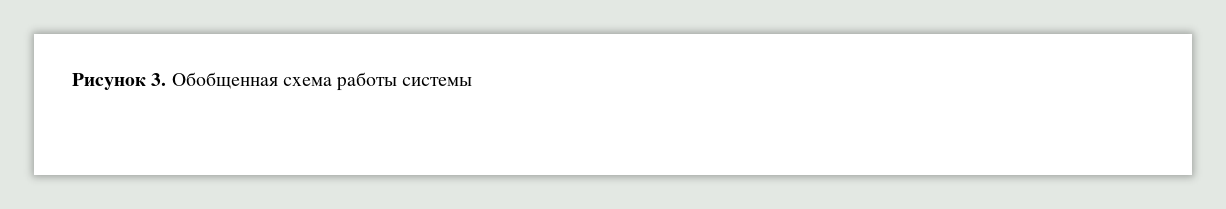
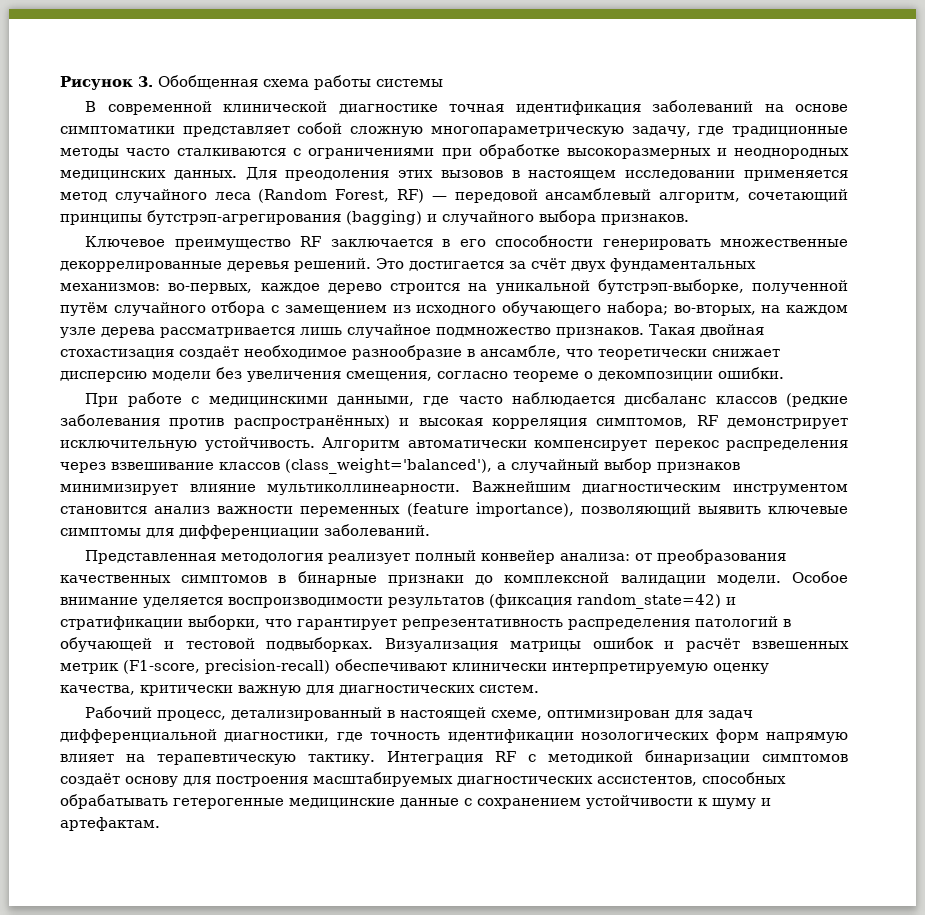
+ В современной клинической диагностике точная идентификация заболеваний на основе симптоматики представляет собой сложную многопараметрическую задачу, где традиционные методы часто сталкиваются с ограничениями при обработке высокоразмерных и неоднородных медицинских данных. Для преодоления этих вызовов в настоящем исследовании применяется метод случайного леса (Random Forest, RF) — передовой ансамблевый алгоритм, сочетающий принципы бутстрэп-агрегирования (bagging) и случайного выбора признаков.
+ Ключевое преимущество RF заключается в его способности генерировать множественные декоррелированные деревья решений. Это достигается за счёт двух фундаментальных механизмов: во-первых, каждое дерево строится на уникальной бутстрэп-выборке, полученной путём случайного отбора с замещением из исходного обучающего набора; во-вторых, на каждом узле дерева рассматривается лишь случайное подмножество признаков. Такая двойная стохастизация создаёт необходимое разнообразие в ансамбле, что теоретически снижает дисперсию модели без увеличения смещения, согласно теореме о декомпозиции ошибки.
+ При работе с медицинскими данными, где часто наблюдается дисбаланс классов (редкие заболевания против распространённых) и высокая корреляция симптомов, RF демонстрирует исключительную устойчивость. Алгоритм автоматически компенсирует перекос распределения через взвешивание классов (class_weight='balanced'), а случайный выбор признаков минимизирует влияние мультиколлинеарности. Важнейшим диагностическим инструментом становится анализ важности переменных (feature importance), позволяющий выявить ключевые симптомы для дифференциации заболеваний.
+ Представленная методология реализует полный конвейер анализа: от преобразования качественных симптомов в бинарные признаки до комплексной валидации модели. Особое внимание уделяется воспроизводимости результатов (фиксация random_state=42) и стратификации выборки, что гарантирует репрезентативность распределения патологий в обучающей и тестовой подвыборках. Визуализация матрицы ошибок и расчёт взвешенных метрик (F1-score, precision-recall) обеспечивают клинически интерпретируемую оценку качества, критически важную для диагностических систем.
+ Рабочий процесс, детализированный в настоящей схеме, оптимизирован для задач дифференциальной диагностики, где точность идентификации нозологических форм напрямую влияет на терапевтическую тактику. Интеграция RF с методикой бинаризации симптомов создаёт основу для построения масштабируемых диагностических ассистентов, способных обрабатывать гетерогенные медицинские данные с сохранением устойчивости к шуму и артефактам.

